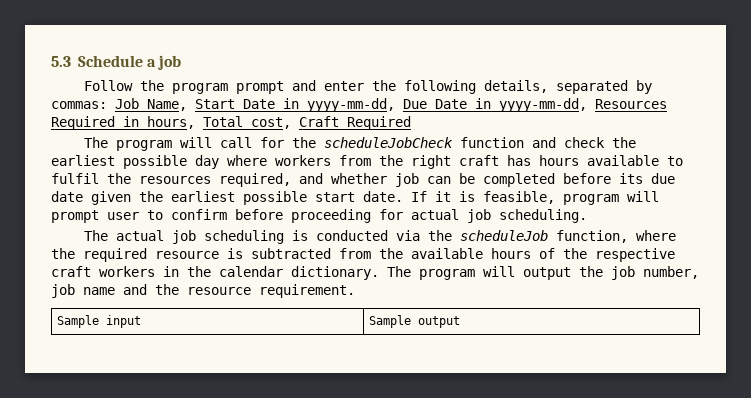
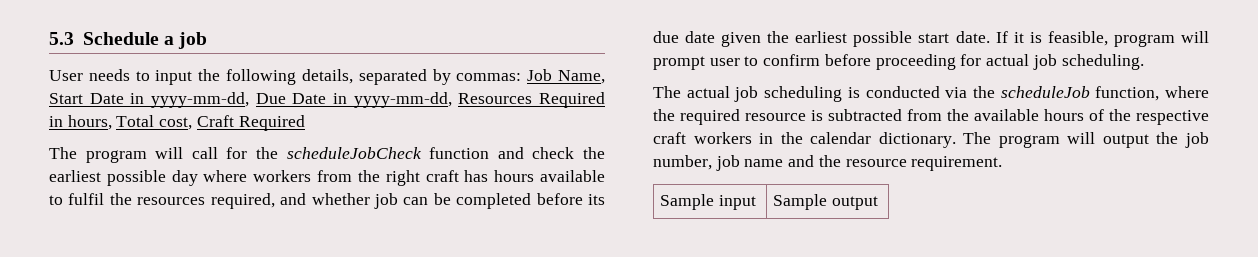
- Follow the program prompt and enter the following details, separated by commas: Job Name, Start Date in yyyy-mm-dd, Due Date in yyyy-mm-dd, Resources Required in hours, Total cost, Craft Required
+ User needs to input the following details, separated by commas: Job Name, Start Date in yyyy-mm-dd, Due Date in yyyy-mm-dd, Resources Required in hours, Total cost, Craft Required

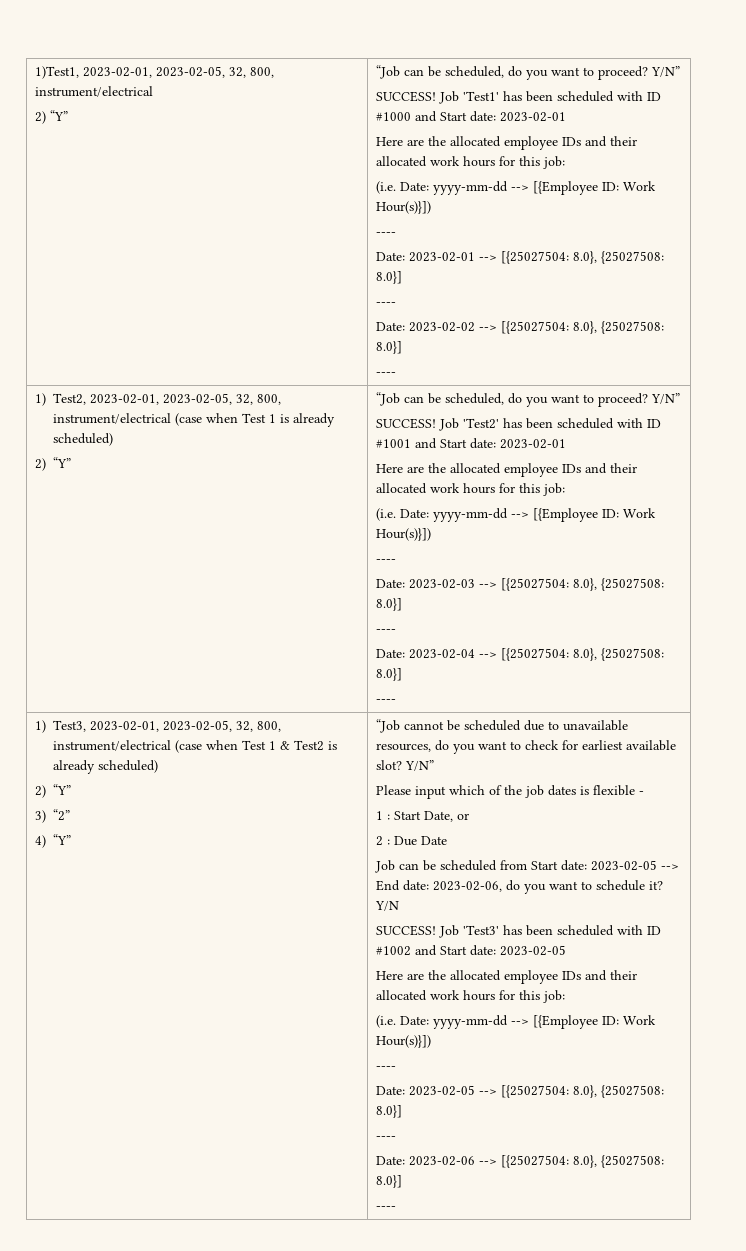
- 5.3 Schedule a job
- User needs to input the following details, separated by commas: Job Name, Start Date in yyyy-mm-dd, Due Date in yyyy-mm-dd, Resources Required in hours, Total cost, Craft Required
- The program will call for the scheduleJobCheck function and check the earliest possible day where workers from the right craft has hours available to fulfil the resources required, and whether job can be completed before its due date given the earliest possible start date. If it is feasible, program will prompt user to confirm before proceeding for actual job scheduling.
- The actual job scheduling is conducted via the scheduleJob function, where the required resource is subtracted from the available hours of the respective craft workers in the calendar dictionary. The program will output the job number, job name and the resource requirement.
- Sample input | Sample output
+ 1)Test1, 2023-02-01, 2023-02-05, 32, 800, instrument/electrical
+ 2) “Y” | “Job can be scheduled, do you want to proceed? Y/N”
+ SUCCESS! Job 'Test1' has been scheduled with ID #1000 and Start date: 2023-02-01
+ Here are the allocated employee IDs and their allocated work hours for this job:
+ (i.e. Date: yyyy-mm-dd --> [{Employee ID: Work Hour(s)}])
+ ----
+ Date: 2023-02-01 --> [{25027504: 8.0}, {25027508: 8.0}]
+ ----
+ Date: 2023-02-02 --> [{25027504: 8.0}, {25027508: 8.0}]
+ ----
+ 1) Test2, 2023-02-01, 2023-02-05, 32, 800, instrument/electrical (case when Test 1 is already scheduled)
+ 2) “Y” | “Job can be scheduled, do you want to proceed? Y/N”
+ SUCCESS! Job 'Test2' has been scheduled with ID #1001 and Start date: 2023-02-01
+ Here are the allocated employee IDs and their allocated work hours for this job:
+ (i.e. Date: yyyy-mm-dd --> [{Employee ID: Work Hour(s)}])
+ ----
+ Date: 2023-02-03 --> [{25027504: 8.0}, {25027508: 8.0}]
+ ----
+ Date: 2023-02-04 --> [{25027504: 8.0}, {25027508: 8.0}]
+ ----
+ 1) Test3, 2023-02-01, 2023-02-05, 32, 800, instrument/electrical (case when Test 1 & Test2 is already scheduled)
+ 2) “Y”
+ 3) “2”
+ 4) “Y” | “Job cannot be scheduled due to unavailable resources, do you want to check for earliest available slot? Y/N”
+ Please input which of the job dates is flexible -
+ 1 : Start Date, or
+ 2 : Due Date
+ Job can be scheduled from Start date: 2023-02-05 --> End date: 2023-02-06, do you want to schedule it? Y/N
+ SUCCESS! Job 'Test3' has been scheduled with ID #1002 and Start date: 2023-02-05
+ Here are the allocated employee IDs and their allocated work hours for this job:
+ (i.e. Date: yyyy-mm-dd --> [{Employee ID: Work Hour(s)}])
+ ----
+ Date: 2023-02-05 --> [{25027504: 8.0}, {25027508: 8.0}]
+ ----
+ Date: 2023-02-06 --> [{25027504: 8.0}, {25027508: 8.0}]
+ ----

